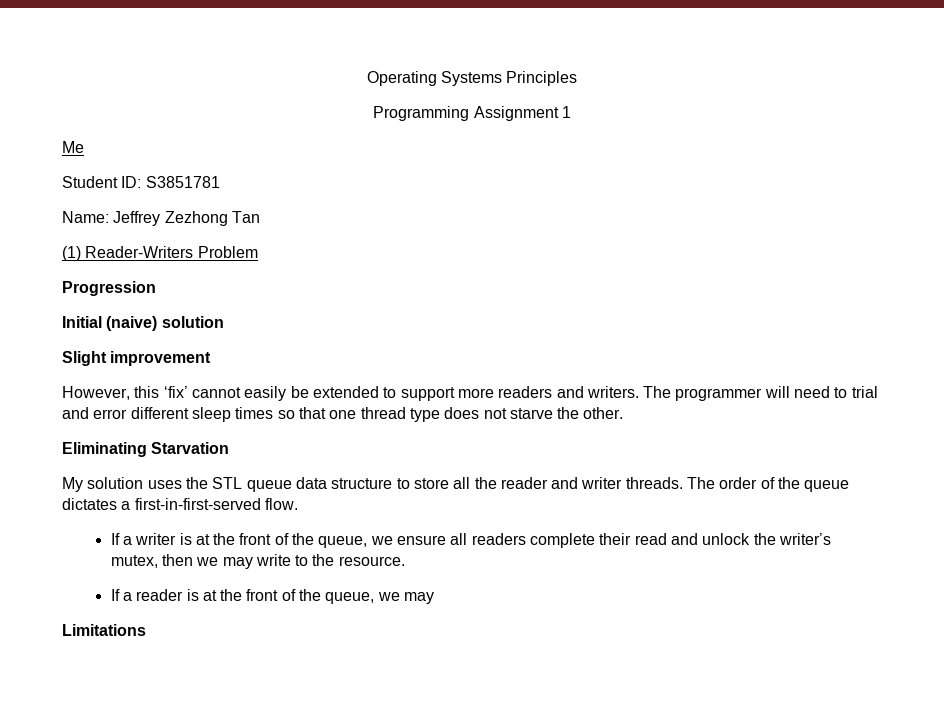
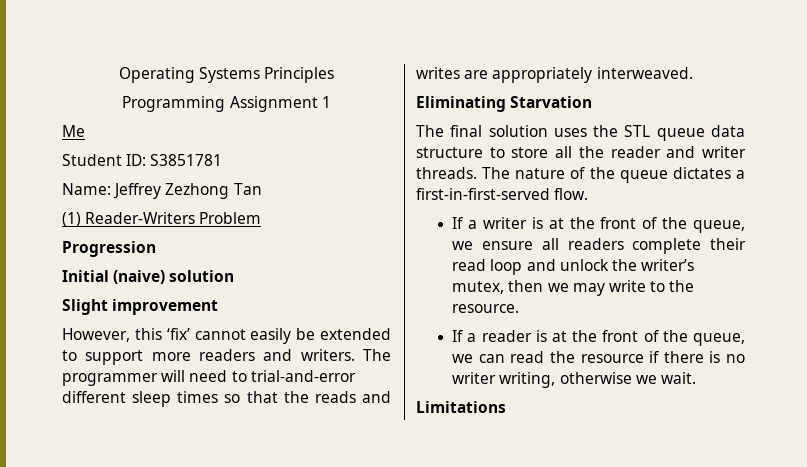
- The programmer will need to trial and error different sleep times so that one thread type does not starve the other.
+ The programmer will need to trial-and-error different sleep times so that the reads and writes are appropriately interweaved.
- My solution uses the STL queue data structure to store all the reader and writer threads.
+ The final solution uses the STL queue data structure to store all the reader and writer threads.
- The order of the queue dictates a first-in-first-served flow.
+ The nature of the queue dictates a first-in-first-served flow.
- If a writer is at the front of the queue, we ensure all readers complete their read and unlock the writer’s mutex, then we may write to the resource.
+ If a writer is at the front of the queue, we ensure all readers complete their read loop and unlock the writer’s mutex, then we may write to the resource.
- If a reader is at the front of the queue, we may
+ If a reader is at the front of the queue, we can read the resource if there is no writer writing, otherwise we wait.

